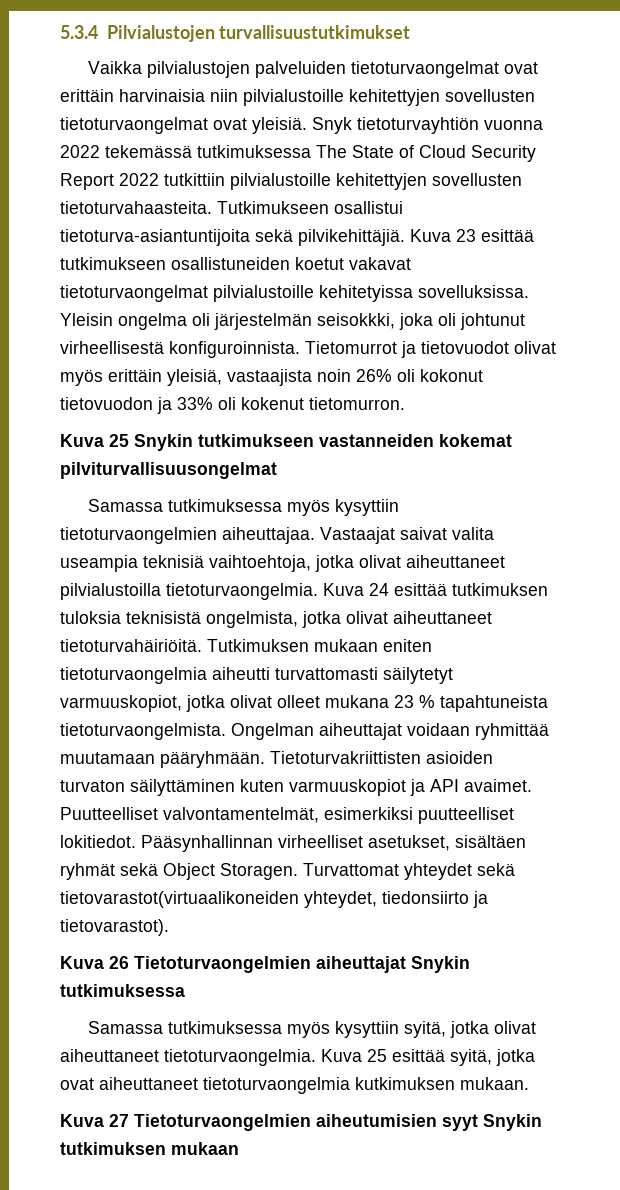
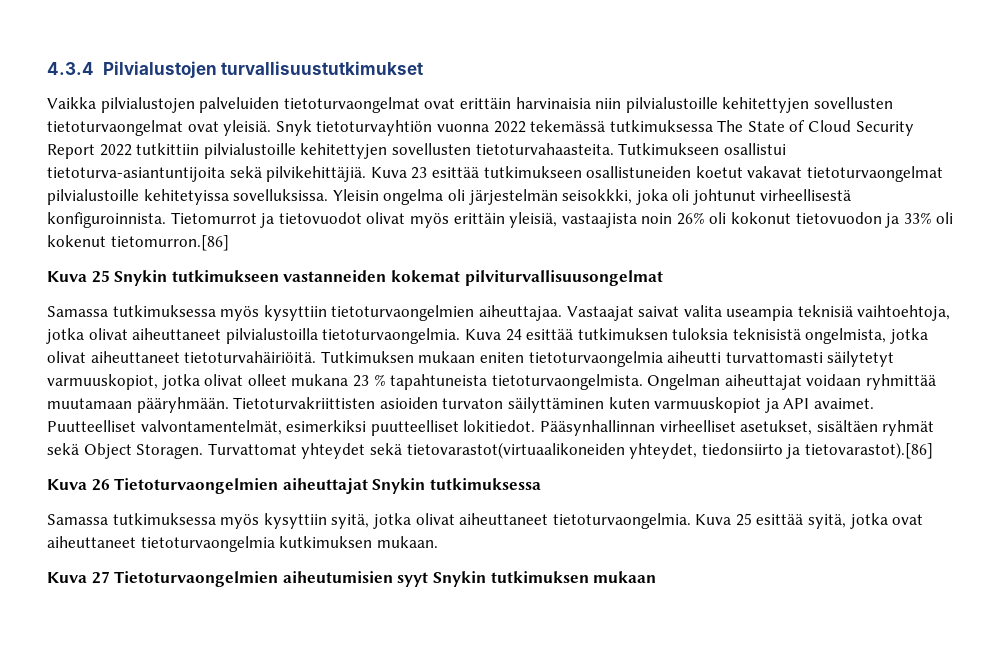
- 5.3.4 Pilvialustojen turvallisuustutkimukset
+ 4.3.4 Pilvialustojen turvallisuustutkimukset
- Tietomurrot ja tietovuodot olivat myös erittäin yleisiä, vastaajista noin 26% oli kokonut tietovuodon ja 33% oli kokenut tietomurron.
+ Tietomurrot ja tietovuodot olivat myös erittäin yleisiä, vastaajista noin 26% oli kokonut tietovuodon ja 33% oli kokenut tietomurron.[86]
- Turvattomat yhteydet sekä tietovarastot(virtuaalikoneiden yhteydet, tiedonsiirto ja tietovarastot).
+ Turvattomat yhteydet sekä tietovarastot(virtuaalikoneiden yhteydet, tiedonsiirto ja tietovarastot).[86]

